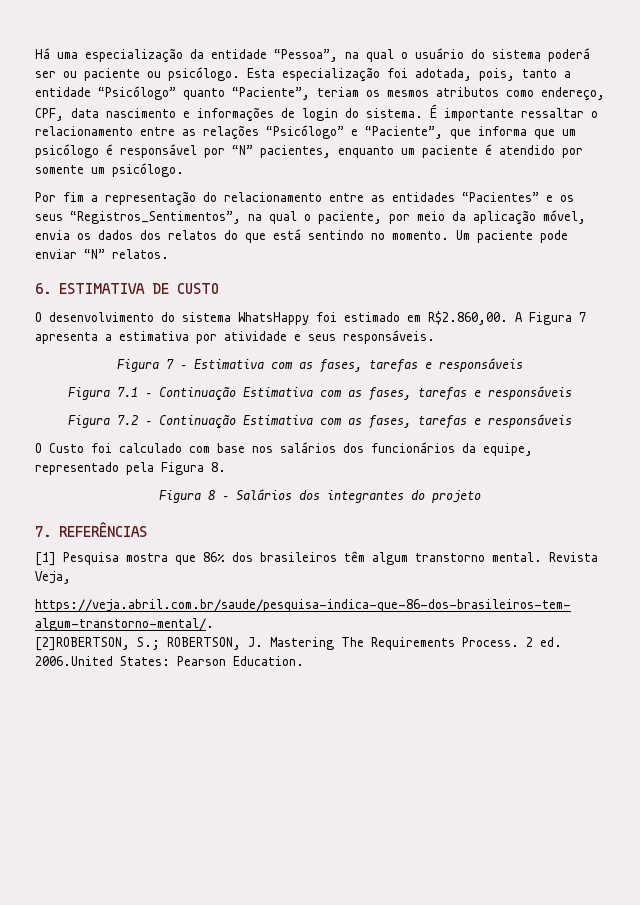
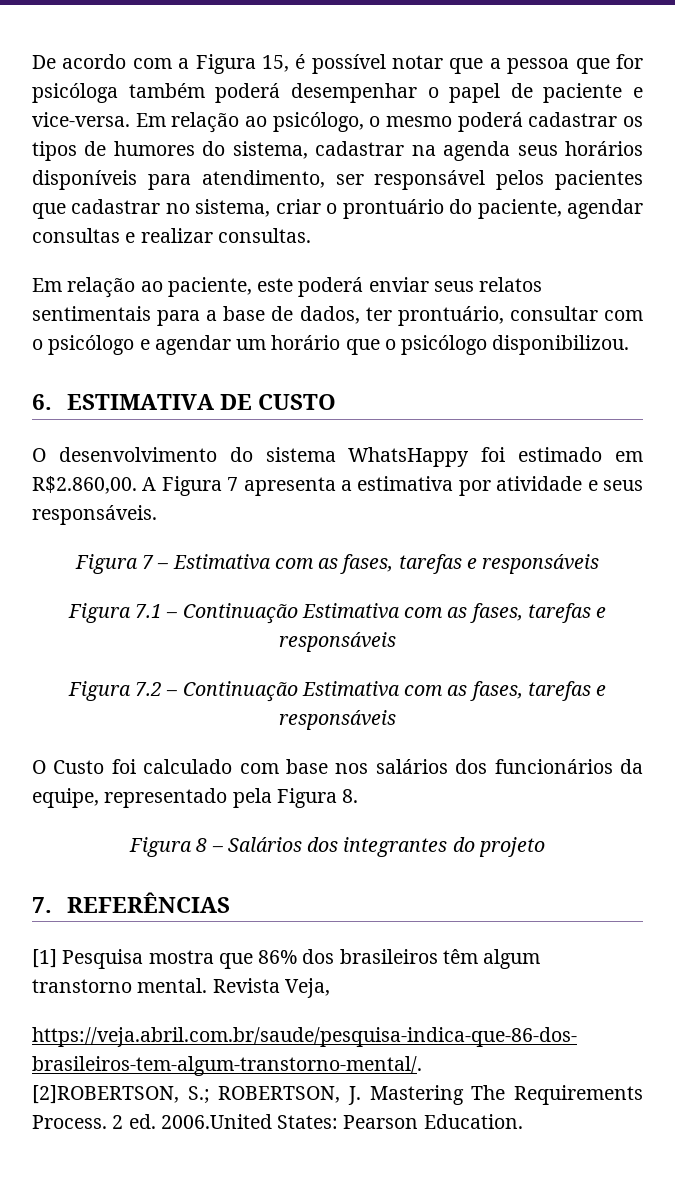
- Há uma especialização da entidade “Pessoa”, na qual o usuário do sistema poderá ser ou paciente ou psicólogo. Esta especialização foi adotada, pois, tanto a entidade “Psicólogo” quanto “Paciente”, teriam os mesmos atributos como endereço, CPF, data nascimento e informações de login do sistema. É importante ressaltar o relacionamento entre as relações “Psicólogo” e “Paciente”, que informa que um psicólogo é responsável por “N” pacientes, enquanto um paciente é atendido por somente um psicólogo.
- Por fim a representação do relacionamento entre as entidades “Pacientes” e os seus “Registros_Sentimentos”, na qual o paciente, por meio da aplicação móvel, envia os dados dos relatos do que está sentindo no momento. Um paciente pode enviar “N” relatos.
+ De acordo com a Figura 15, é possível notar que a pessoa que for psicóloga também poderá desempenhar o papel de paciente e vice-versa. Em relação ao psicólogo, o mesmo poderá cadastrar os tipos de humores do sistema, cadastrar na agenda seus horários disponíveis para atendimento, ser responsável pelos pacientes que cadastrar no sistema, criar o prontuário do paciente, agendar consultas e realizar consultas.
+ Em relação ao paciente, este poderá enviar seus relatos sentimentais para a base de dados, ter prontuário, consultar com o psicólogo e agendar um horário que o psicólogo disponibilizou.

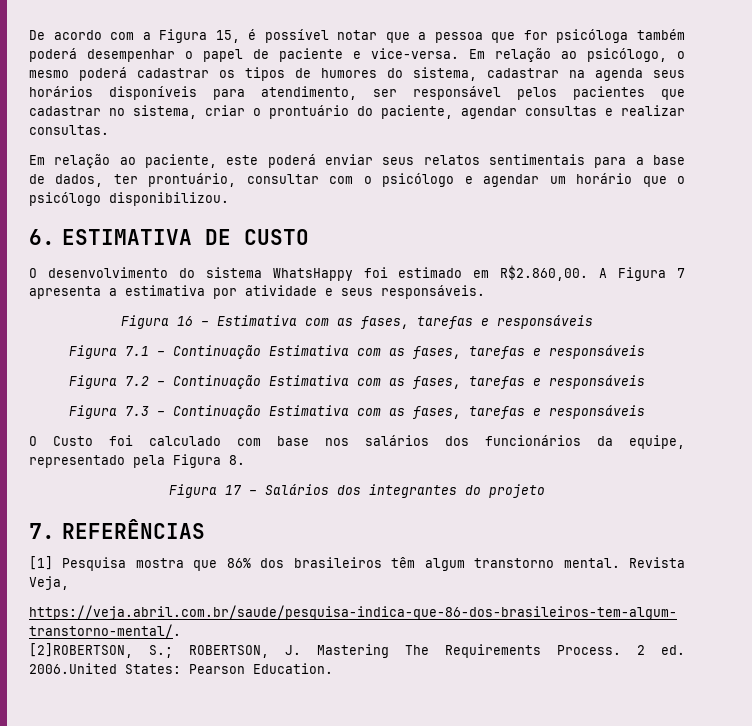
- Figura 7 – Estimativa com as fases, tarefas e responsáveis
+ Figura 16 – Estimativa com as fases, tarefas e responsáveis
+ Figura 7.3 – Continuação Estimativa com as fases, tarefas e responsáveis
- Figura 8 – Salários dos integrantes do projeto
+ Figura 17 – Salários dos integrantes do projeto

